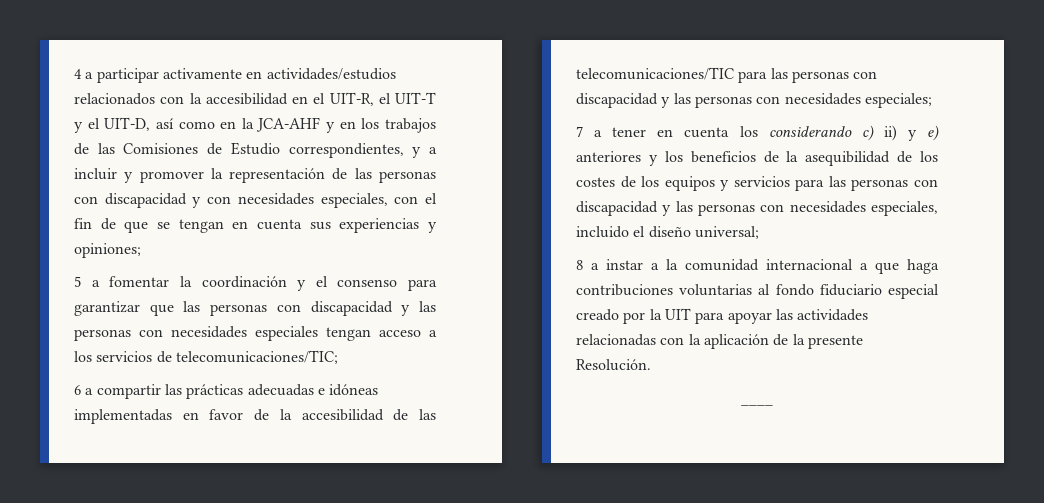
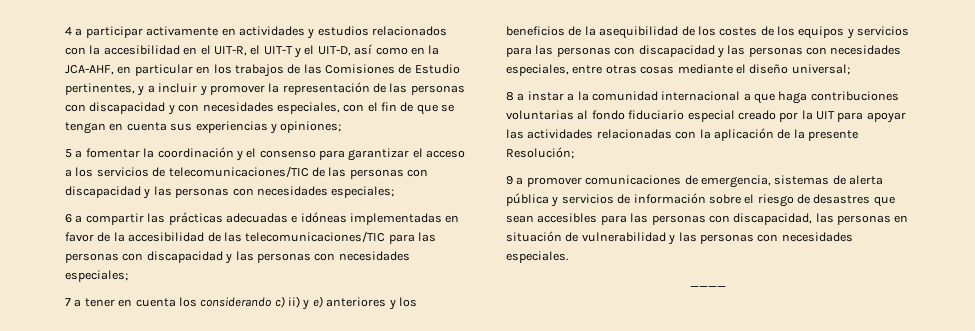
- 4 a participar activamente en actividades/estudios relacionados con la accesibilidad en el UIT-R, el UIT-T y el UIT-D, así como en la JCA-AHF y en los trabajos de las Comisiones de Estudio correspondientes, y a incluir y promover la representación de las personas con discapacidad y con necesidades especiales, con el fin de que se tengan en cuenta sus experiencias y opiniones;
+ 4 a participar activamente en actividades y estudios relacionados con la accesibilidad en el UIT-R, el UIT-T y el UIT-D, así como en la JCA-AHF, en particular en los trabajos de las Comisiones de Estudio pertinentes, y a incluir y promover la representación de las personas con discapacidad y con necesidades especiales, con el fin de que se tengan en cuenta sus experiencias y opiniones;
- 5 a fomentar la coordinación y el consenso para garantizar que las personas con discapacidad y las personas con necesidades especiales tengan acceso a los servicios de telecomunicaciones/TIC;
+ 5 a fomentar la coordinación y el consenso para garantizar el acceso a los servicios de telecomunicaciones/TIC de las personas con discapacidad y las personas con necesidades especiales;
- 7 a tener en cuenta los considerando c) ii) y e) anteriores y los beneficios de la asequibilidad de los costes de los equipos y servicios para las personas con discapacidad y las personas con necesidades especiales, incluido el diseño universal;
+ 7 a tener en cuenta los considerando c) ii) y e) anteriores y los beneficios de la asequibilidad de los costes de los equipos y servicios para las personas con discapacidad y las personas con necesidades especiales, entre otras cosas mediante el diseño universal;
- 8 a instar a la comunidad internacional a que haga contribuciones voluntarias al fondo fiduciario especial creado por la UIT para apoyar las actividades relacionadas con la aplicación de la presente Resolución.
+ 8 a instar a la comunidad internacional a que haga contribuciones voluntarias al fondo fiduciario especial creado por la UIT para apoyar las actividades relacionadas con la aplicación de la presente Resolución;
+ 9 a promover comunicaciones de emergencia, sistemas de alerta pública y servicios de información sobre el riesgo de desastres que sean accesibles para las personas con discapacidad, las personas en situación de vulnerabilidad y las personas con necesidades especiales.

